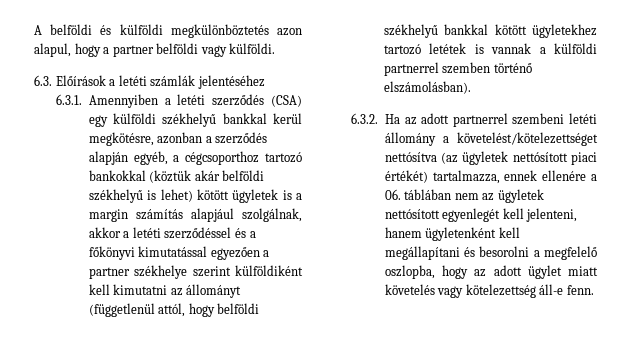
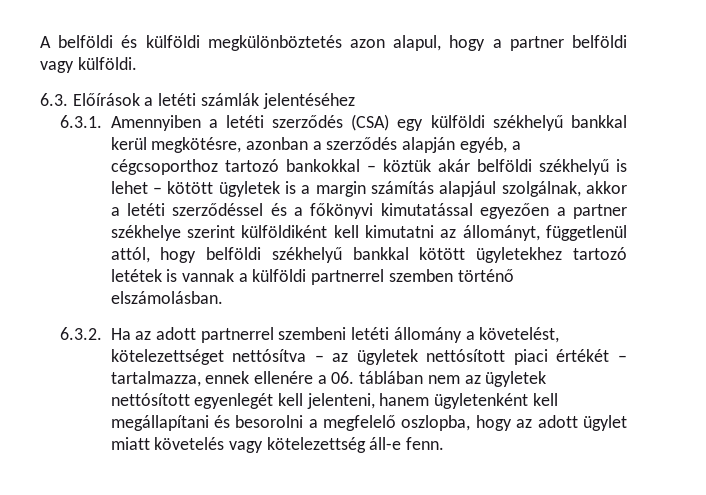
- 6.3.1. Amennyiben a letéti szerződés (CSA) egy külföldi székhelyű bankkal kerül megkötésre, azonban a szerződés alapján egyéb, a cégcsoporthoz tartozó bankokkal (köztük akár belföldi székhelyű is lehet) kötött ügyletek is a margin számítás alapjául szolgálnak, akkor a letéti szerződéssel és a főkönyvi kimutatással egyezően a partner székhelye szerint külföldiként kell kimutatni az állományt (függetlenül attól, hogy belföldi székhelyű bankkal kötött ügyletekhez tartozó letétek is vannak a külföldi partnerrel szemben történő elszámolásban).
+ 6.3.1. Amennyiben a letéti szerződés (CSA) egy külföldi székhelyű bankkal kerül megkötésre, azonban a szerződés alapján egyéb, a cégcsoporthoz tartozó bankokkal – köztük akár belföldi székhelyű is lehet – kötött ügyletek is a margin számítás alapjául szolgálnak, akkor a letéti szerződéssel és a főkönyvi kimutatással egyezően a partner székhelye szerint külföldiként kell kimutatni az állományt, függetlenül attól, hogy belföldi székhelyű bankkal kötött ügyletekhez tartozó letétek is vannak a külföldi partnerrel szemben történő elszámolásban.
- 6.3.2. Ha az adott partnerrel szembeni letéti állomány a követelést/kötelezettséget nettósítva (az ügyletek nettósított piaci értékét) tartalmazza, ennek ellenére a 06. táblában nem az ügyletek nettósított egyenlegét kell jelenteni, hanem ügyletenként kell megállapítani és besorolni a megfelelő oszlopba, hogy az adott ügylet miatt követelés vagy kötelezettség áll-e fenn.
+ 6.3.2. Ha az adott partnerrel szembeni letéti állomány a követelést, kötelezettséget nettósítva – az ügyletek nettósított piaci értékét – tartalmazza, ennek ellenére a 06. táblában nem az ügyletek nettósított egyenlegét kell jelenteni, hanem ügyletenként kell megállapítani és besorolni a megfelelő oszlopba, hogy az adott ügylet miatt követelés vagy kötelezettség áll-e fenn.

